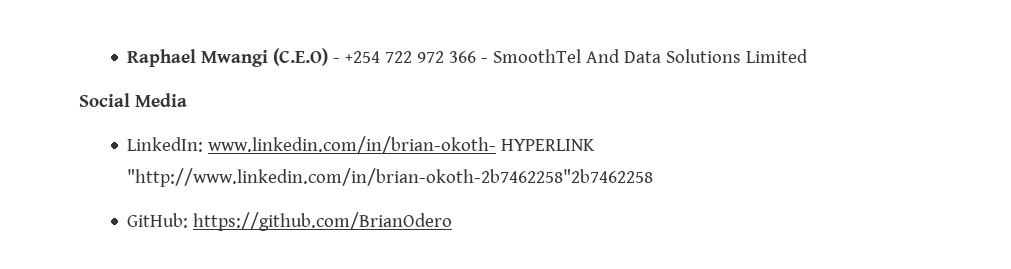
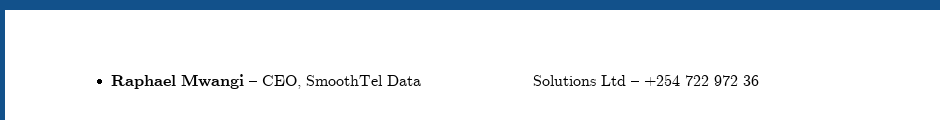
- Raphael Mwangi (C.E.O) - +254 722 972 366 - SmoothTel And Data Solutions Limited
- Social Media
- LinkedIn: www.linkedin.com/in/brian-okoth- HYPERLINK "http://www.linkedin.com/in/brian-okoth-2b7462258"2b7462258
- GitHub: https://github.com/BrianOdero
+ Raphael Mwangi – CEO, SmoothTel Data Solutions Ltd – +254 722 972 36

